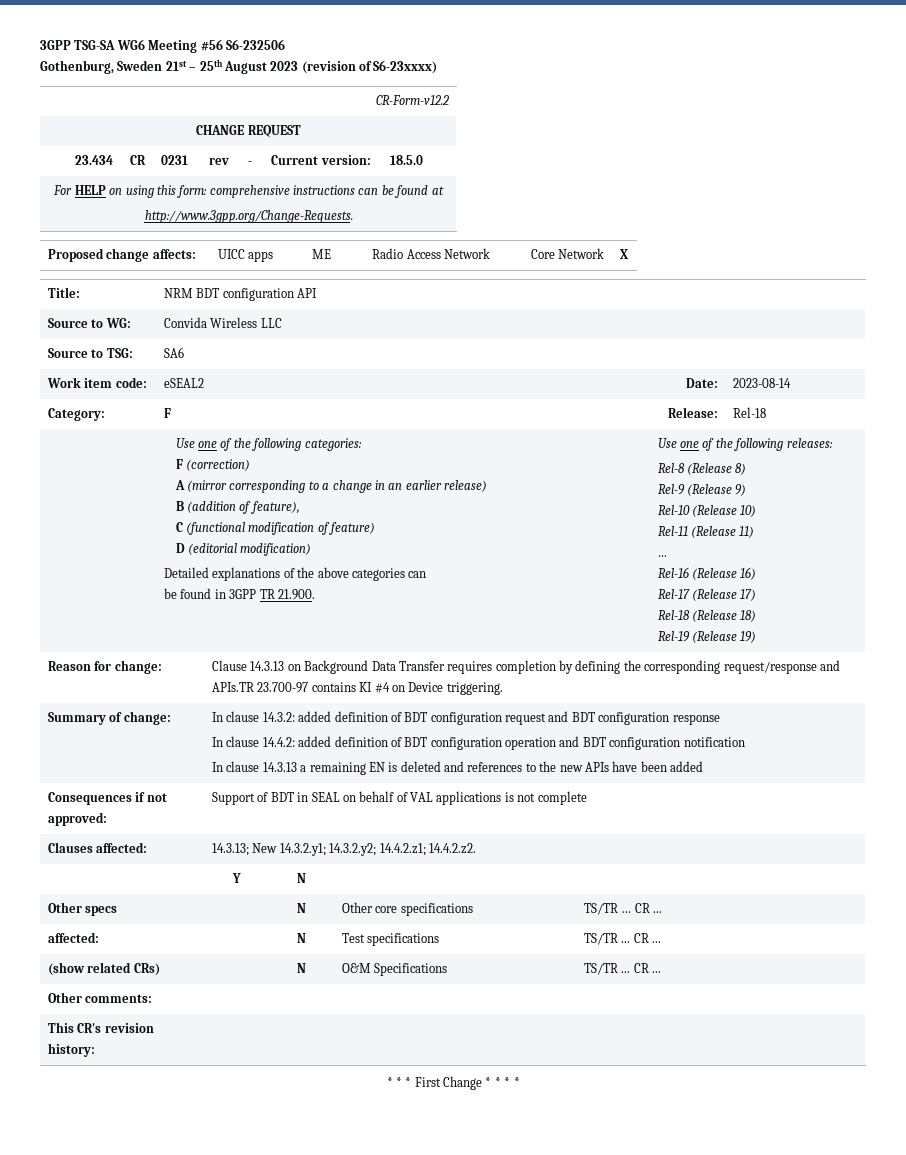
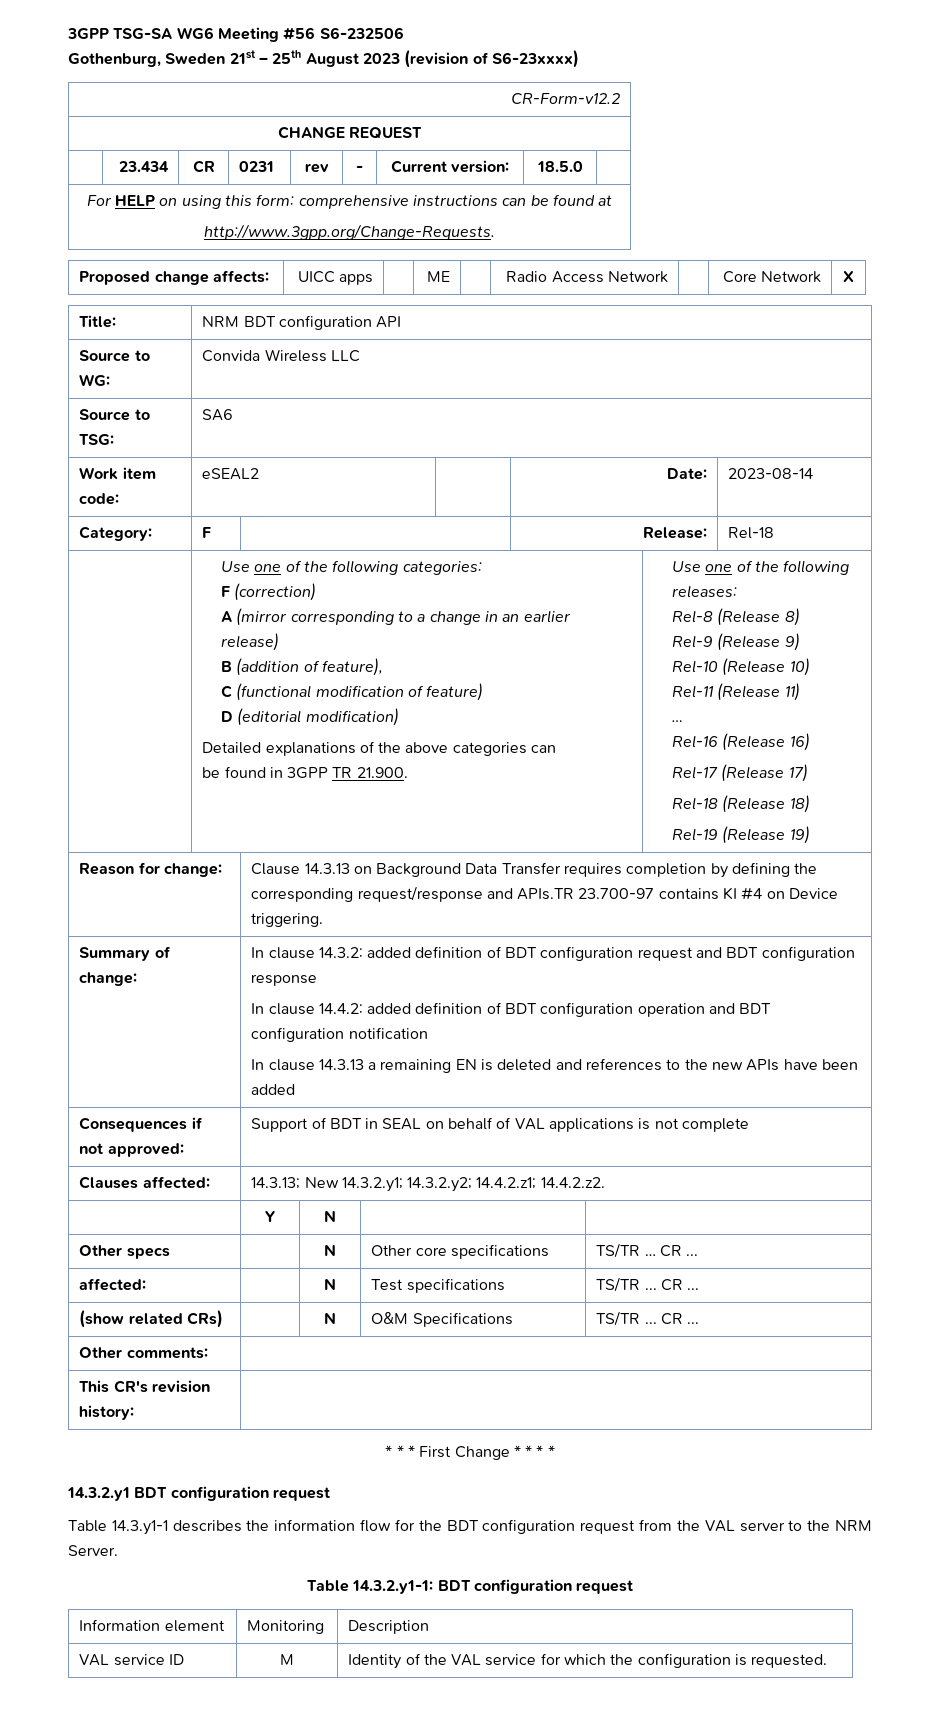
+ 14.3.2.y1 BDT configuration request
+ Table 14.3.y1-1 describes the information flow for the BDT configuration request from the VAL server to the NRM Server.
+ Table 14.3.2.y1-1: BDT configuration request
+ Information element | Monitoring | Description
+ VAL service ID | M | Identity of the VAL service for which the configuration is requested.

